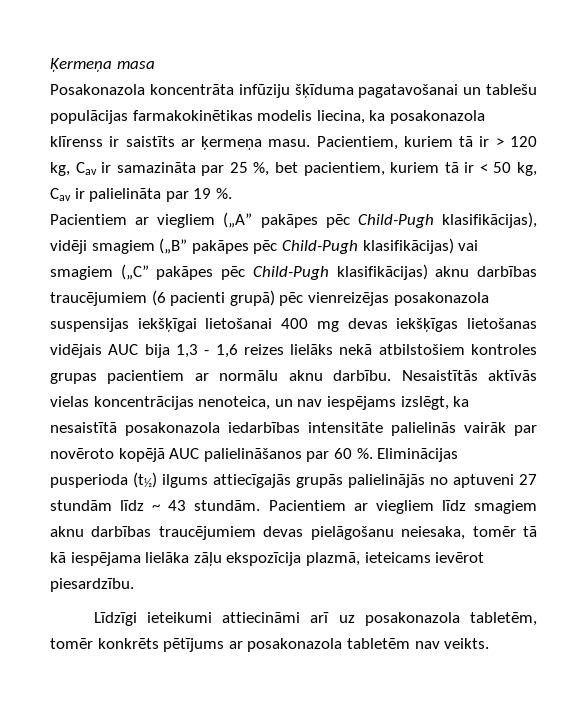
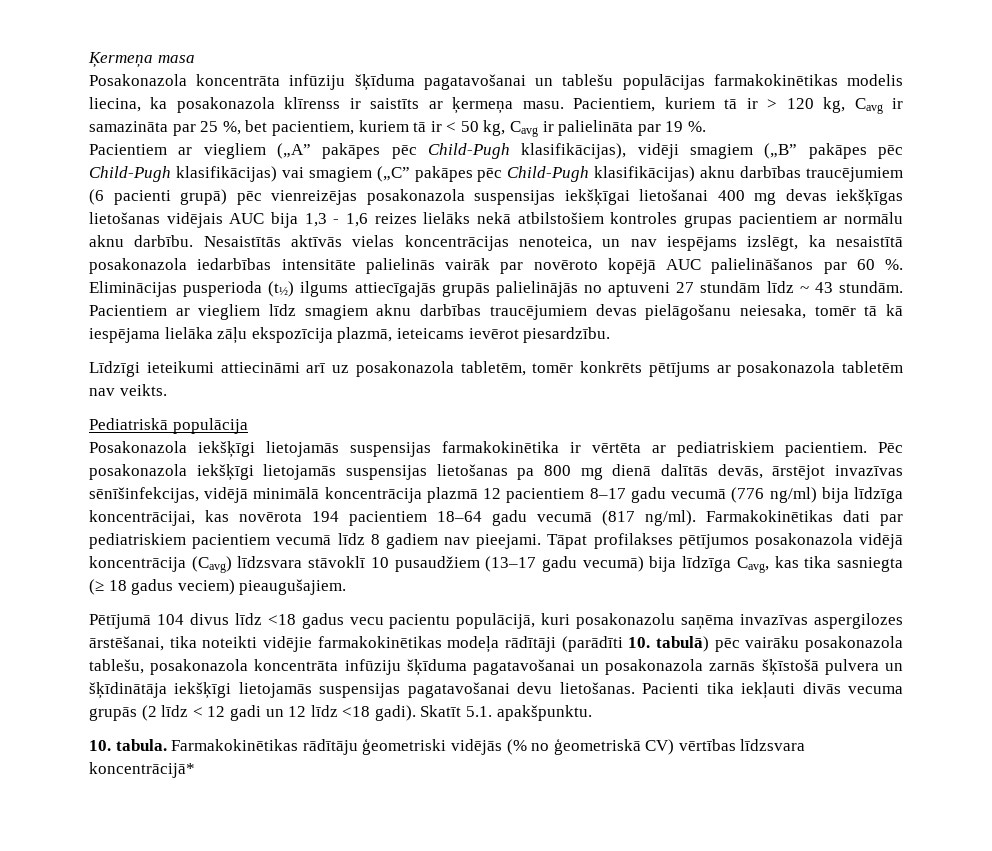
- Pacientiem, kuriem tā ir > 120 kg, Cav ir samazināta par 25 %, bet pacientiem, kuriem tā ir < 50 kg, Cav ir palielināta par 19 %.
+ Pacientiem, kuriem tā ir > 120 kg, Cavg ir samazināta par 25 %, bet pacientiem, kuriem tā ir < 50 kg, Cavg ir palielināta par 19 %.
+ Pediatriskā populācija
+ Posakonazola iekšķīgi lietojamās suspensijas farmakokinētika ir vērtēta ar pediatriskiem pacientiem. Pēc posakonazola iekšķīgi lietojamās suspensijas lietošanas pa 800 mg dienā dalītās devās, ārstējot invazīvas sēnīšinfekcijas, vidējā minimālā koncentrācija plazmā 12 pacientiem 8–17 gadu vecumā (776 ng/ml) bija līdzīga koncentrācijai, kas novērota 194 pacientiem 18–64 gadu vecumā (817 ng/ml). Farmakokinētikas dati par pediatriskiem pacientiem vecumā līdz 8 gadiem nav pieejami. Tāpat profilakses pētījumos posakonazola vidējā koncentrācija (Cavg) līdzsvara stāvoklī 10 pusaudžiem (13–17 gadu vecumā) bija līdzīga Cavg, kas tika sasniegta (≥ 18 gadus veciem) pieaugušajiem.
+ Pētījumā 104 divus līdz <18 gadus vecu pacientu populācijā, kuri posakonazolu saņēma invazīvas aspergilozes ārstēšanai, tika noteikti vidējie farmakokinētikas modeļa rādītāji (parādīti 10. tabulā) pēc vairāku posakonazola tablešu, posakonazola koncentrāta infūziju šķīduma pagatavošanai un posakonazola zarnās šķīstošā pulvera un šķīdinātāja iekšķīgi lietojamās suspensijas pagatavošanai devu lietošanas. Pacienti tika iekļauti divās vecuma grupās (2 līdz < 12 gadi un 12 līdz <18 gadi). Skatīt 5.1. apakšpunktu.
+ 10. tabula. Farmakokinētikas rādītāju ģeometriski vidējās (% no ģeometriskā CV) vērtības līdzsvara koncentrācijā*

